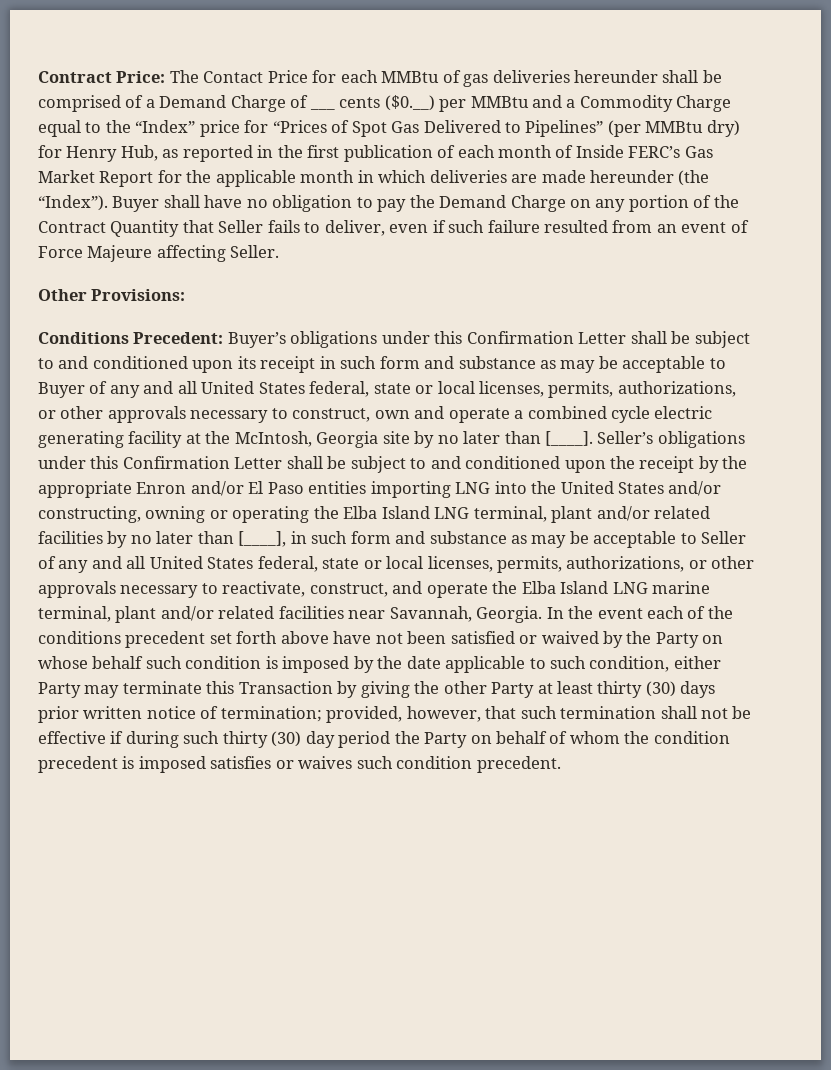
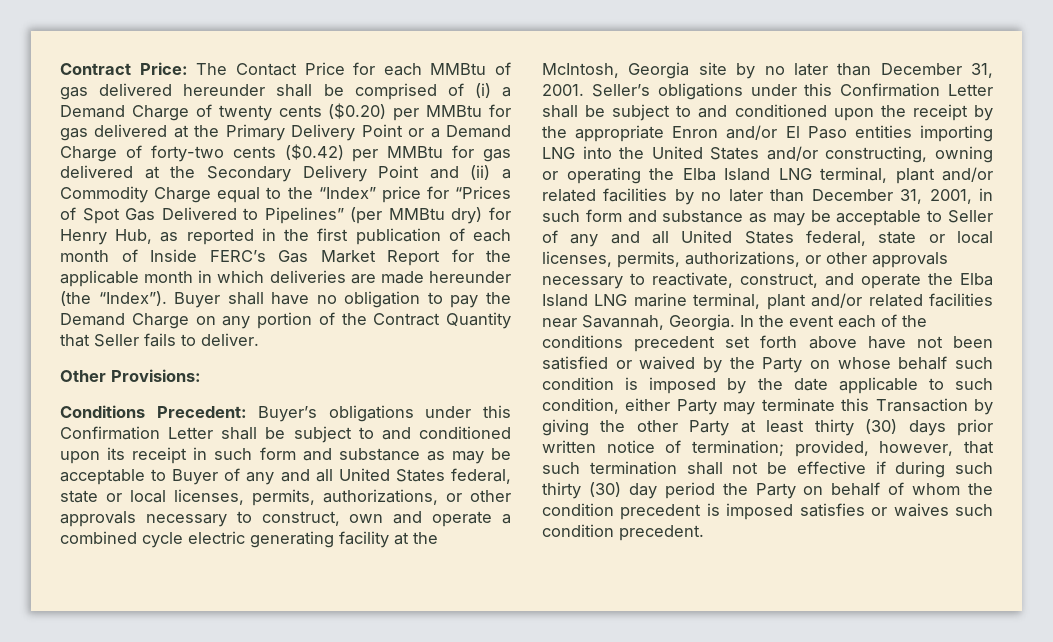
- The Contact Price for each MMBtu of gas deliveries hereunder shall be comprised of a Demand Charge of ___ cents ($0.__) per MMBtu and a Commodity Charge equal to the “Index” price for “Prices of Spot Gas Delivered to Pipelines” (per MMBtu dry) for Henry Hub, as reported in the first publication of each month of Inside FERC’s Gas Market Report for the applicable month in which deliveries are made hereunder (the “Index”).
+ The Contact Price for each MMBtu of gas delivered hereunder shall be comprised of (i) a Demand Charge of twenty cents ($0.20) per MMBtu for gas delivered at the Primary Delivery Point or a Demand Charge of forty-two cents ($0.42) per MMBtu for gas delivered at the Secondary Delivery Point and (ii) a Commodity Charge equal to the “Index” price for “Prices of Spot Gas Delivered to Pipelines” (per MMBtu dry) for Henry Hub, as reported in the first publication of each month of Inside FERC’s Gas Market Report for the applicable month in which deliveries are made hereunder (the “Index”).
- Buyer shall have no obligation to pay the Demand Charge on any portion of the Contract Quantity that Seller fails to deliver, even if such failure resulted from an event of Force Majeure affecting Seller.
+ Buyer shall have no obligation to pay the Demand Charge on any portion of the Contract Quantity that Seller fails to deliver.
- Buyer’s obligations under this Confirmation Letter shall be subject to and conditioned upon its receipt in such form and substance as may be acceptable to Buyer of any and all United States federal, state or local licenses, permits, authorizations, or other approvals necessary to construct, own and operate a combined cycle electric generating facility at the McIntosh, Georgia site by no later than [____].
+ Buyer’s obligations under this Confirmation Letter shall be subject to and conditioned upon its receipt in such form and substance as may be acceptable to Buyer of any and all United States federal, state or local licenses, permits, authorizations, or other approvals necessary to construct, own and operate a combined cycle electric generating facility at the McIntosh, Georgia site by no later than December 31, 2001.
- Seller’s obligations under this Confirmation Letter shall be subject to and conditioned upon the receipt by the appropriate Enron and/or El Paso entities importing LNG into the United States and/or constructing, owning or operating the Elba Island LNG terminal, plant and/or related facilities by no later than [____], in such form and substance as may be acceptable to Seller of any and all United States federal, state or local licenses, permits, authorizations, or other approvals necessary to reactivate, construct, and operate the Elba Island LNG marine terminal, plant and/or related facilities near Savannah, Georgia.
+ Seller’s obligations under this Confirmation Letter shall be subject to and conditioned upon the receipt by the appropriate Enron and/or El Paso entities importing LNG into the United States and/or constructing, owning or operating the Elba Island LNG terminal, plant and/or related facilities by no later than December 31, 2001, in such form and substance as may be acceptable to Seller of any and all United States federal, state or local licenses, permits, authorizations, or other approvals necessary to reactivate, construct, and operate the Elba Island LNG marine terminal, plant and/or related facilities near Savannah, Georgia.

